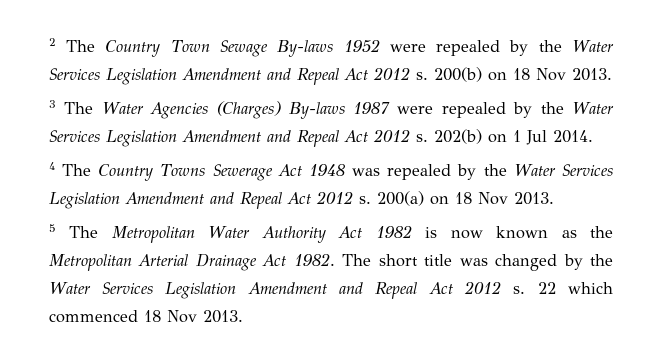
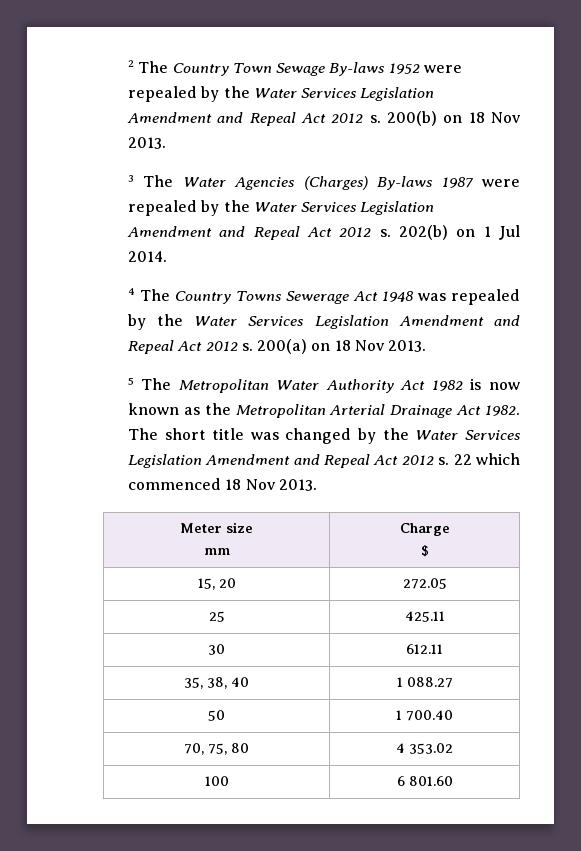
+ Meter size
+ mm | Charge
+ $
+ 15, 20 | 272.05
+ 25 | 425.11
+ 30 | 612.11
+ 35, 38, 40 | 1 088.27
+ 50 | 1 700.40
+ 70, 75, 80 | 4 353.02
+ 100 | 6 801.60

